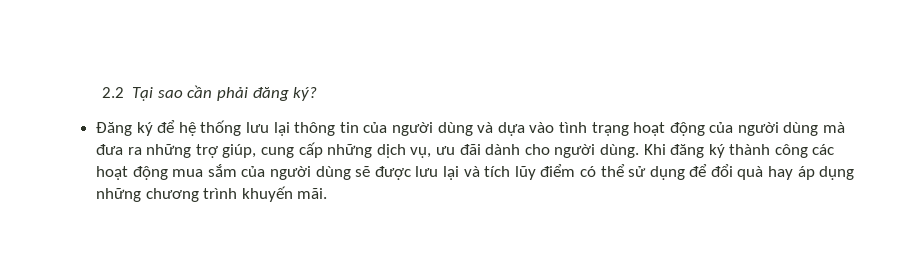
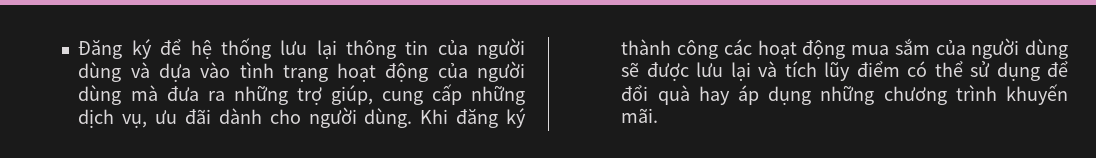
- 2.2 Tại sao cần phải đăng ký?

